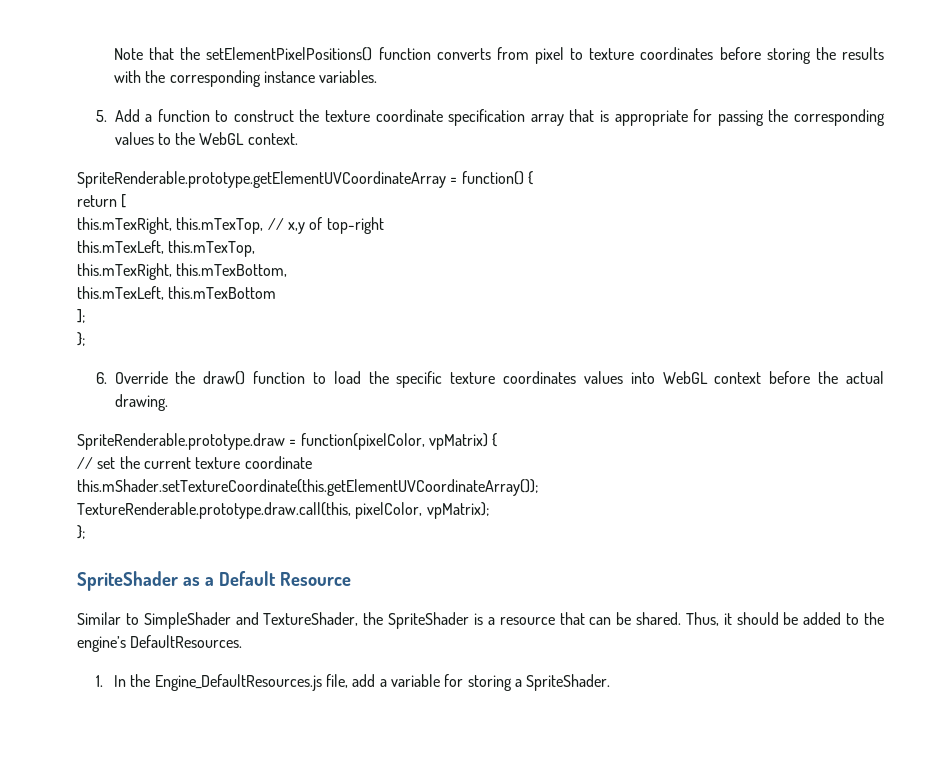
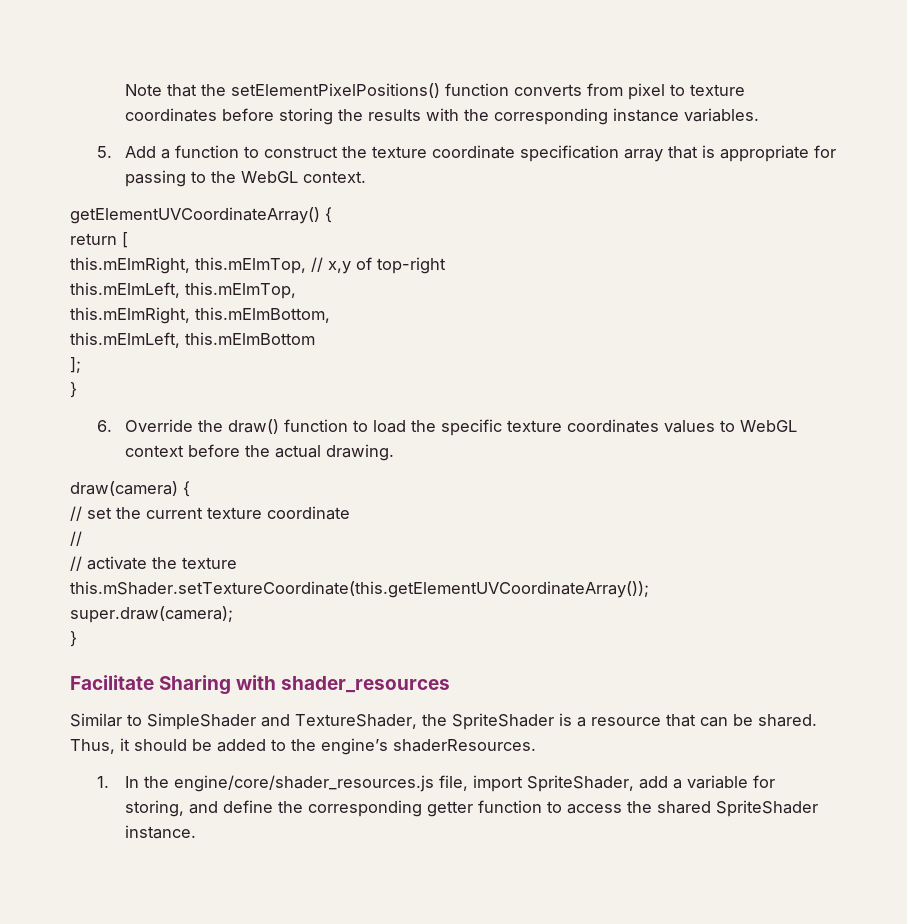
- 5. Add a function to construct the texture coordinate specification array that is appropriate for passing the corresponding values to the WebGL context.
+ 5. Add a function to construct the texture coordinate specification array that is appropriate for passing to the WebGL context.
- SpriteRenderable.prototype.getElementUVCoordinateArray = function() {
+ getElementUVCoordinateArray() {
- this.mTexRight, this.mTexTop, // x,y of top-right
+ this.mElmRight, this.mElmTop, // x,y of top-right
- this.mTexLeft, this.mTexTop,
- this.mTexRight, this.mTexBottom,
- this.mTexLeft, this.mTexBottom
+ this.mElmLeft, this.mElmTop,
+ this.mElmRight, this.mElmBottom,
+ this.mElmLeft, this.mElmBottom
  ];
- };
+ }
- 6. Override the draw() function to load the specific texture coordinates values into WebGL context before the actual drawing.
+ 6. Override the draw() function to load the specific texture coordinates values to WebGL context before the actual drawing.
- SpriteRenderable.prototype.draw = function(pixelColor, vpMatrix) {
+ draw(camera) {
  // set the current texture coordinate
+ //
+ // activate the texture
  this.mShader.setTextureCoordinate(this.getElementUVCoordinateArray());
- TextureRenderable.prototype.draw.call(this, pixelColor, vpMatrix);
- };
- SpriteShader as a Default Resource
+ super.draw(camera);
+ }
+ Facilitate Sharing with shader_resources
- Thus, it should be added to the engine’s DefaultResources.
+ Thus, it should be added to the engine’s shaderResources.
- 1. In the Engine_DefaultResources.js file, add a variable for storing a SpriteShader.
+ 1. In the engine/core/shader_resources.js file, import SpriteShader, add a variable for storing, and define the corresponding getter function to access the shared SpriteShader instance.

